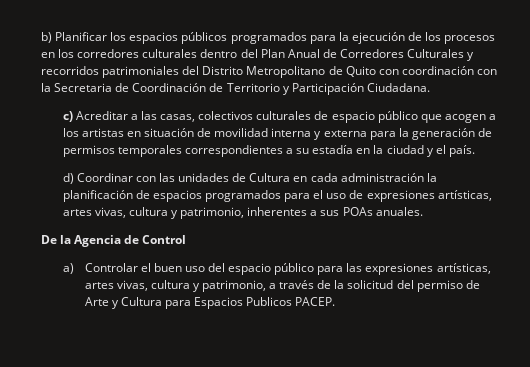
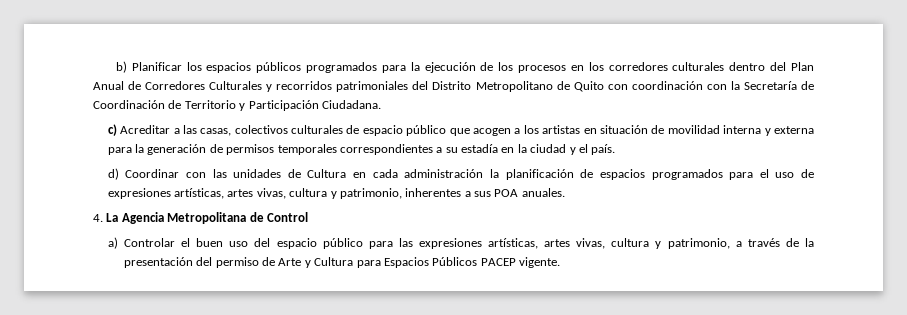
- b) Planificar los espacios públicos programados para la ejecución de los procesos en los corredores culturales dentro del Plan Anual de Corredores Culturales y recorridos patrimoniales del Distrito Metropolitano de Quito con coordinación con la Secretaria de Coordinación de Territorio y Participación Ciudadana.
+ b) Planificar los espacios públicos programados para la ejecución de los procesos en los corredores culturales dentro del Plan Anual de Corredores Culturales y recorridos patrimoniales del Distrito Metropolitano de Quito con coordinación con la Secretaría de Coordinación de Territorio y Participación Ciudadana.
- d) Coordinar con las unidades de Cultura en cada administración la planificación de espacios programados para el uso de expresiones artísticas, artes vivas, cultura y patrimonio, inherentes a sus POAs anuales.
+ d) Coordinar con las unidades de Cultura en cada administración la planificación de espacios programados para el uso de expresiones artísticas, artes vivas, cultura y patrimonio, inherentes a sus POA anuales.
- De la Agencia de Control
+ 4. La Agencia Metropolitana de Control
- a) Controlar el buen uso del espacio público para las expresiones artísticas, artes vivas, cultura y patrimonio, a través de la solicitud del permiso de Arte y Cultura para Espacios Publicos PACEP.
+ a) Controlar el buen uso del espacio público para las expresiones artísticas, artes vivas, cultura y patrimonio, a través de la presentación del permiso de Arte y Cultura para Espacios Públicos PACEP vigente.

